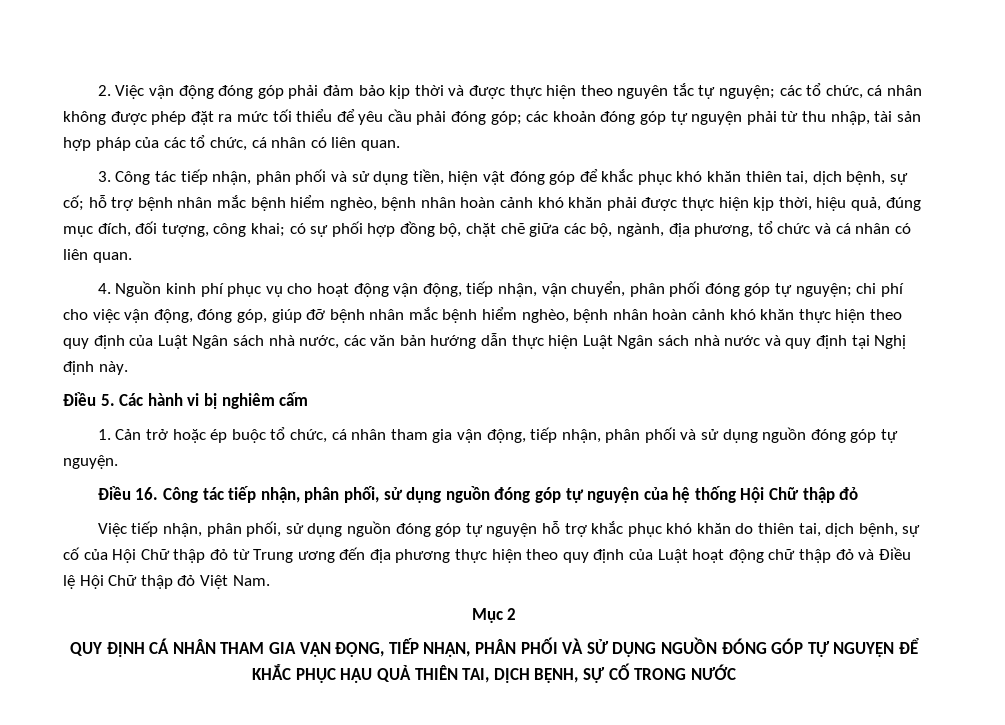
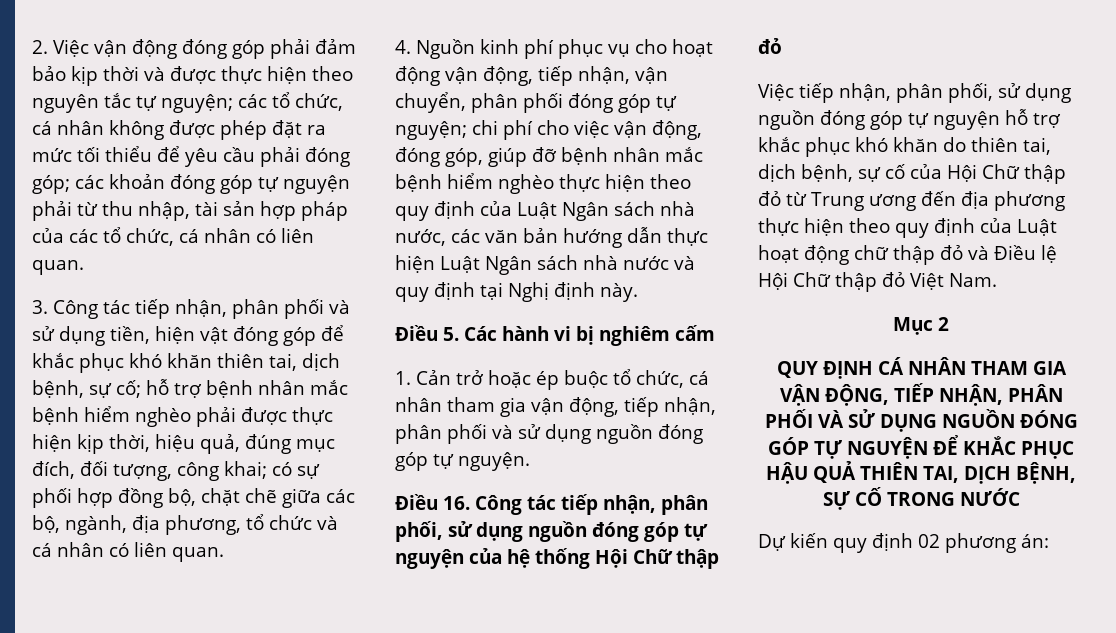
- hỗ trợ bệnh nhân mắc bệnh hiểm nghèo, bệnh nhân hoàn cảnh khó khăn phải được thực hiện kịp thời, hiệu quả, đúng mục đích, đối tượng, công khai;
+ hỗ trợ bệnh nhân mắc bệnh hiểm nghèo phải được thực hiện kịp thời, hiệu quả, đúng mục đích, đối tượng, công khai;
- chi phí cho việc vận động, đóng góp, giúp đỡ bệnh nhân mắc bệnh hiểm nghèo, bệnh nhân hoàn cảnh khó khăn thực hiện theo quy định của Luật Ngân sách nhà nước, các văn bản hướng dẫn thực hiện Luật Ngân sách nhà nước và quy định tại Nghị định này.
+ chi phí cho việc vận động, đóng góp, giúp đỡ bệnh nhân mắc bệnh hiểm nghèo thực hiện theo quy định của Luật Ngân sách nhà nước, các văn bản hướng dẫn thực hiện Luật Ngân sách nhà nước và quy định tại Nghị định này.
+ Dự kiến quy định 02 phương án:

